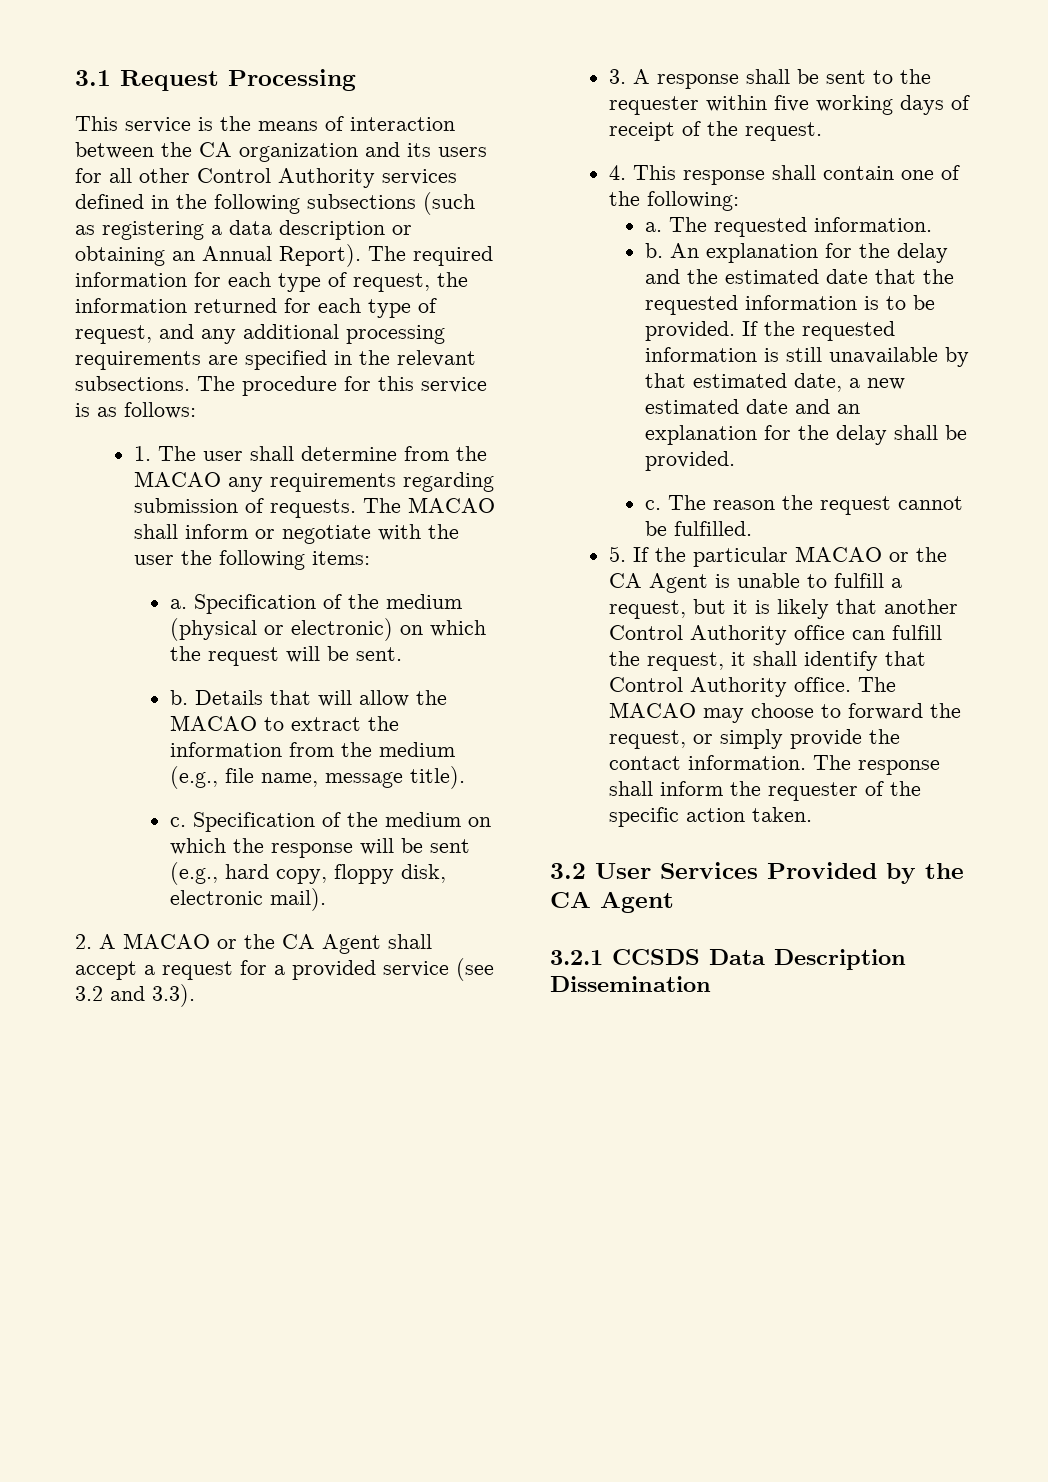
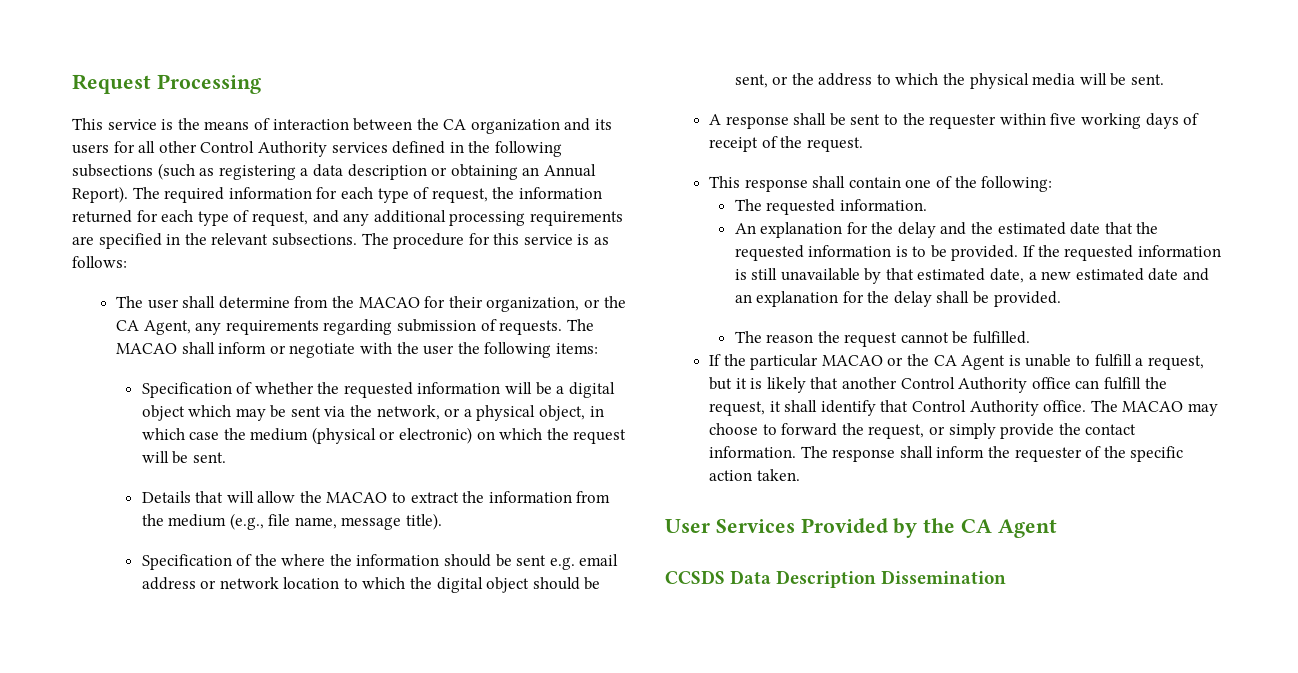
- 3.1 Request Processing
+ Request Processing
- 1. The user shall determine from the MACAO any requirements regarding submission of requests.
+ The user shall determine from the MACAO for their organization, or the CA Agent, any requirements regarding submission of requests.
- a. Specification of the medium (physical or electronic) on which the request will be sent.
- b. Details that will allow the MACAO to extract the information from the medium (e.g., file name, message title).
+ Specification of whether the requested information will be a digital object which may be sent via the network, or a physical object, in which case the medium (physical or electronic) on which the request will be sent.
+ Details that will allow the MACAO to extract the information from the medium (e.g., file name, message title).
- c. Specification of the medium on which the response will be sent (e.g., hard copy, floppy disk, electronic mail).
- 2. A MACAO or the CA Agent shall accept a request for a provided service (see 3.2 and 3.3).
- 3. A response shall be sent to the requester within five working days of receipt of the request.
+ Specification of the where the information should be sent e.g. email address or network location to which the digital object should be sent, or the address to which the physical media will be sent.
+ A response shall be sent to the requester within five working days of receipt of the request.
- 4. This response shall contain one of the following:
- a. The requested information.
- b. An explanation for the delay and the estimated date that the requested information is to be provided.
+ This response shall contain one of the following:
+ The requested information.
+ An explanation for the delay and the estimated date that the requested information is to be provided.
  If the requested information is still unavailable by that estimated date, a new estimated date and an explanation for the delay shall be provided.
- c. The reason the request cannot be fulfilled.
+ The reason the request cannot be fulfilled.
- 5. If the particular MACAO or the CA Agent is unable to fulfill a request, but it is likely that another Control Authority office can fulfill the request, it shall identify that Control Authority office.
+ If the particular MACAO or the CA Agent is unable to fulfill a request, but it is likely that another Control Authority office can fulfill the request, it shall identify that Control Authority office.
- 3.2 User Services Provided by the CA Agent
+ User Services Provided by the CA Agent
- 3.2.1 CCSDS Data Description Dissemination
+ CCSDS Data Description Dissemination

